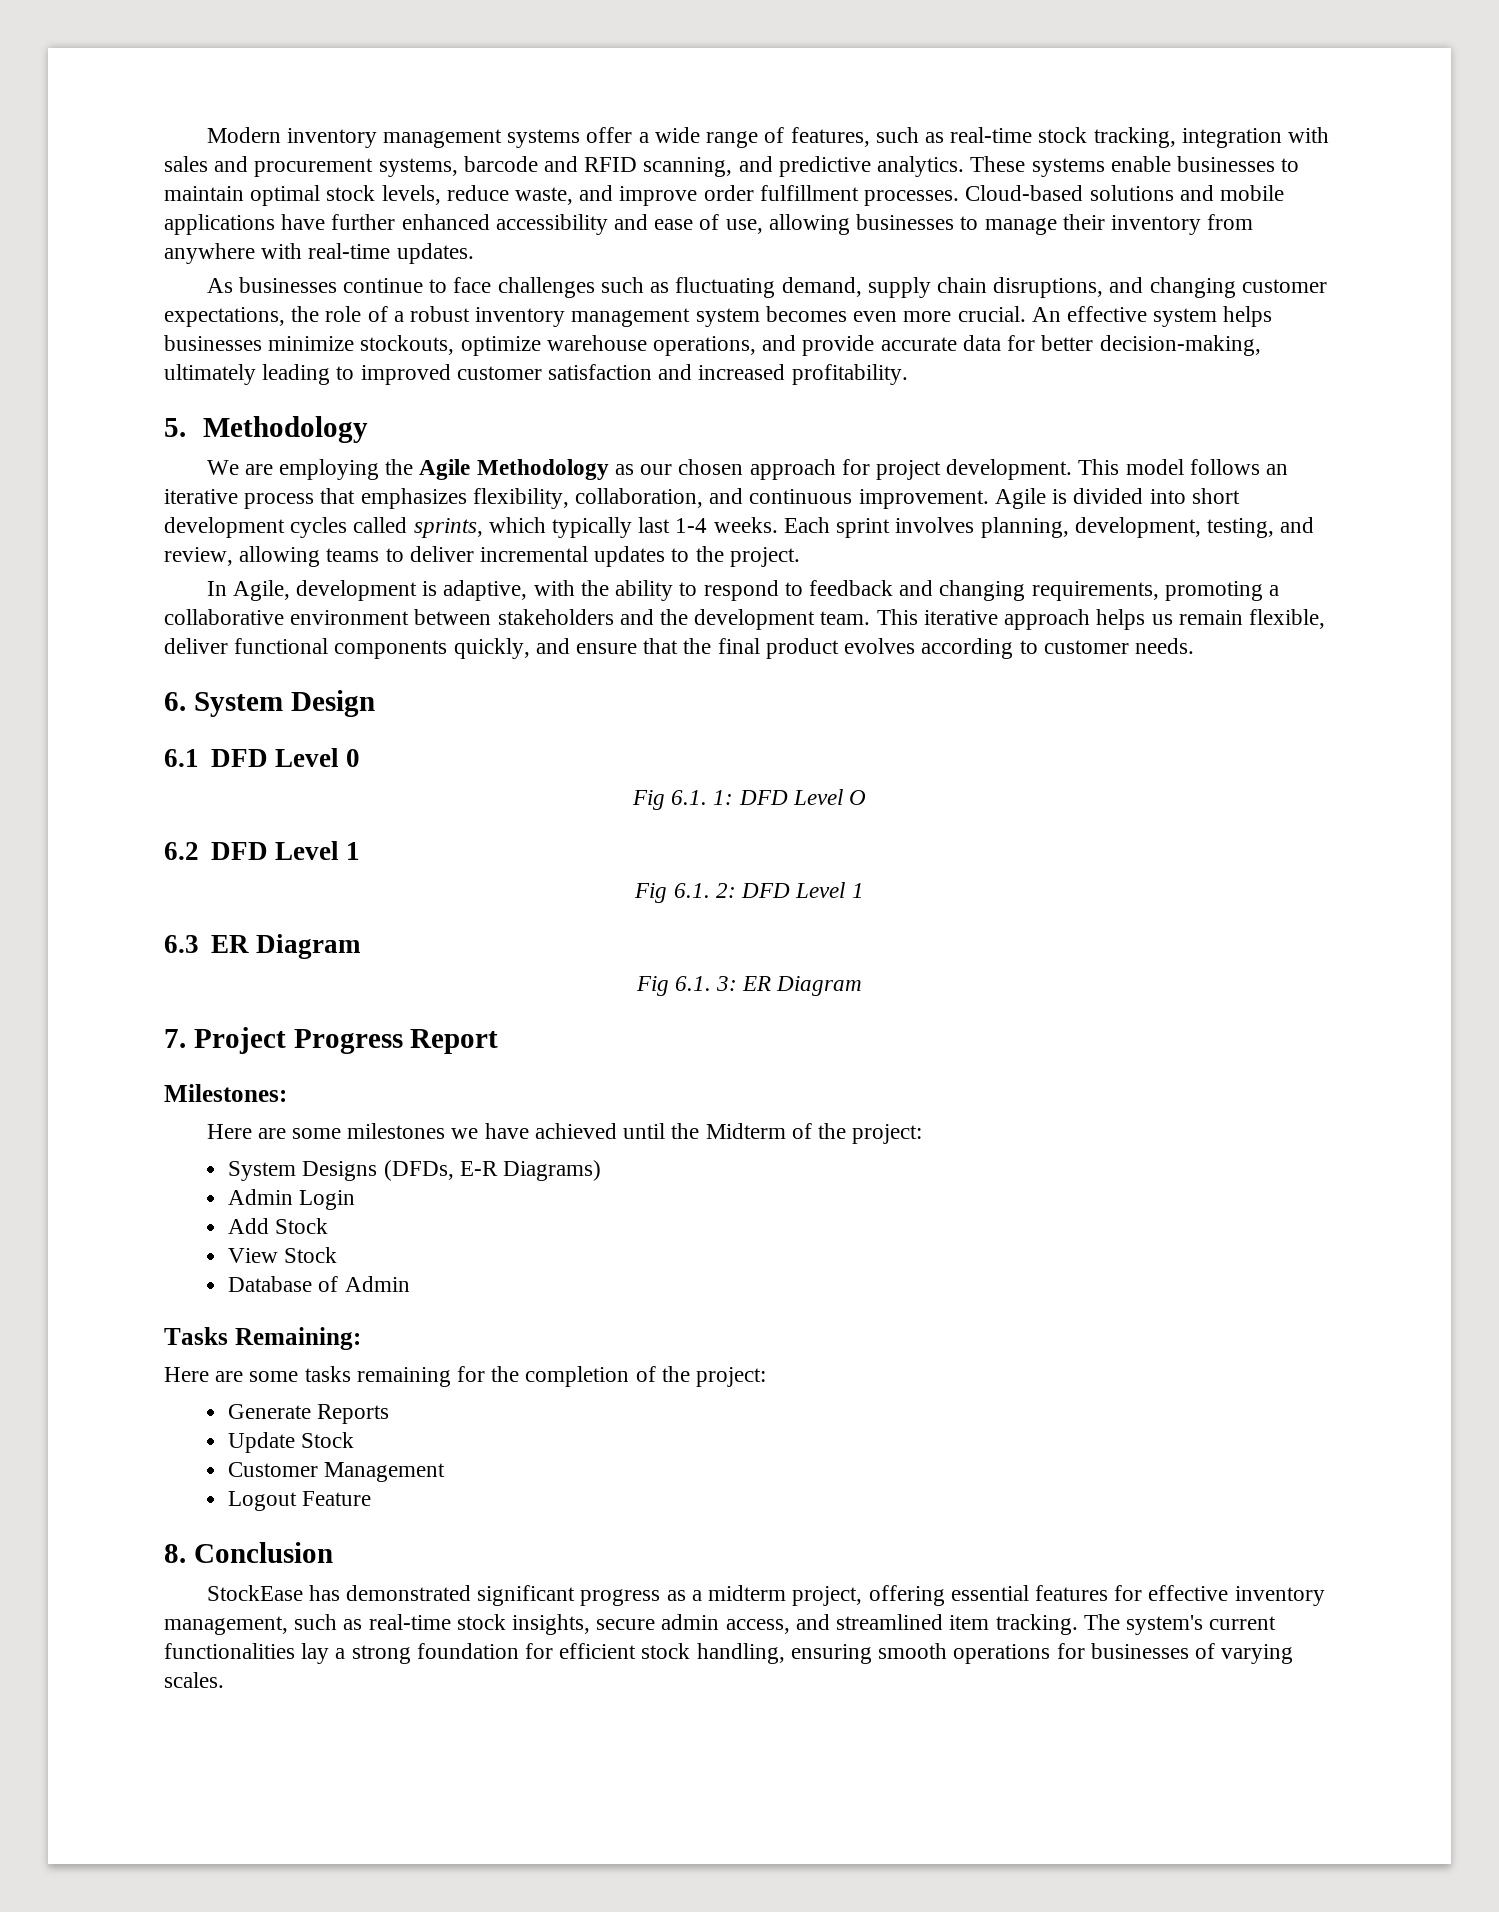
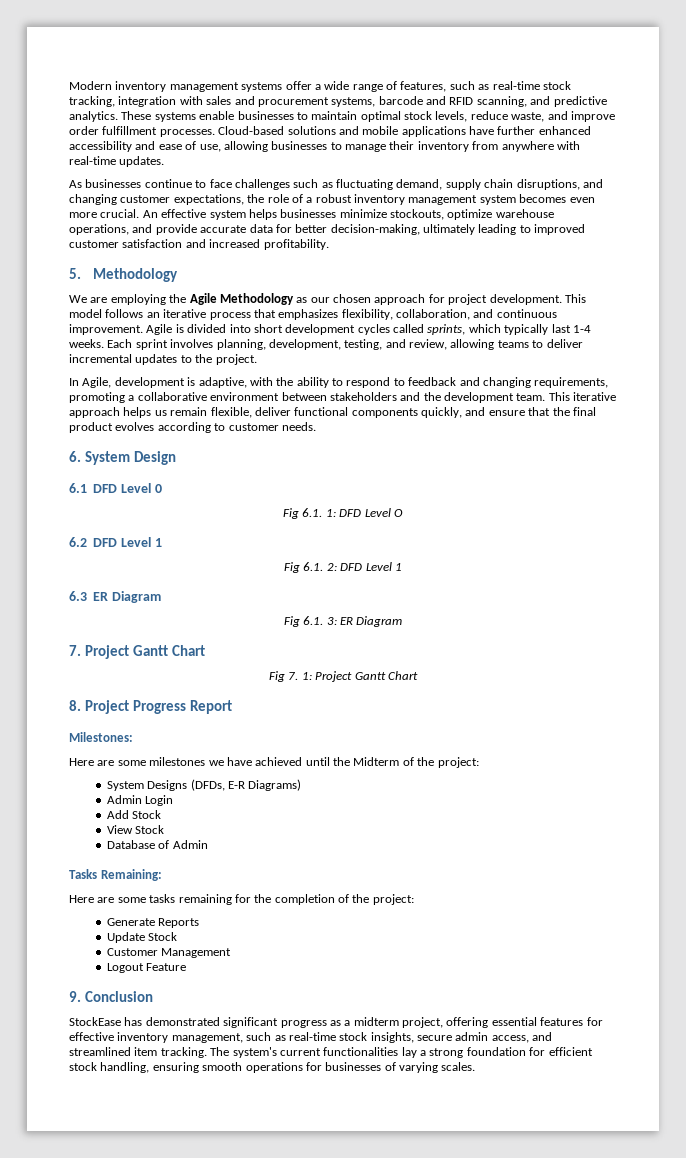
- 7. Project Progress Report
+ 7. Project Gantt Chart
+ Fig 7. 1: Project Gantt Chart
+ 8. Project Progress Report
- 8. Conclusion
+ 9. Conclusion

